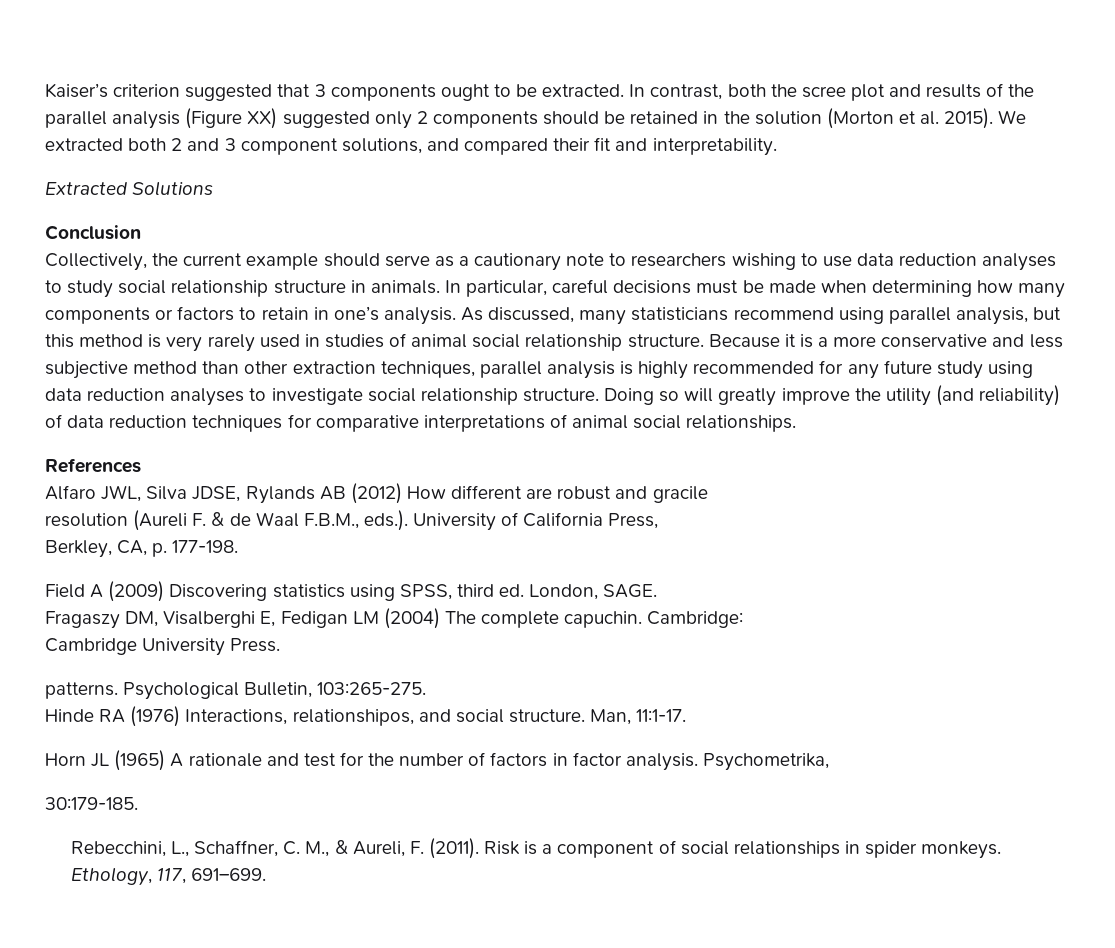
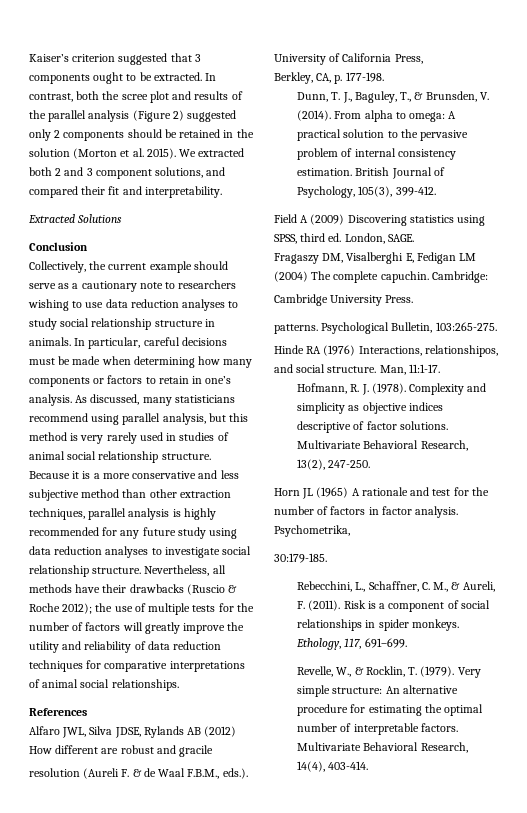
- In contrast, both the scree plot and results of the parallel analysis (Figure XX) suggested only 2 components should be retained in the solution (Morton et al. 2015).
+ In contrast, both the scree plot and results of the parallel analysis (Figure 2) suggested only 2 components should be retained in the solution (Morton et al. 2015).
- Doing so will greatly improve the utility (and reliability) of data reduction techniques for comparative interpretations of animal social relationships.
+ Nevertheless, all methods have their drawbacks (Ruscio & Roche 2012); the use of multiple tests for the number of factors will greatly improve the utility and reliability of data reduction techniques for comparative interpretations of animal social relationships.
+ Dunn, T. J., Baguley, T., & Brunsden, V. (2014). From alpha to omega: A practical solution to the pervasive problem of internal consistency estimation. British Journal of Psychology, 105(3), 399-412.
+ Hofmann, R. J. (1978). Complexity and simplicity as objective indices descriptive of factor solutions. Multivariate Behavioral Research, 13(2), 247-250.
+ Revelle, W., & Rocklin, T. (1979). Very simple structure: An alternative procedure for estimating the optimal number of interpretable factors. Multivariate Behavioral Research, 14(4), 403-414.

